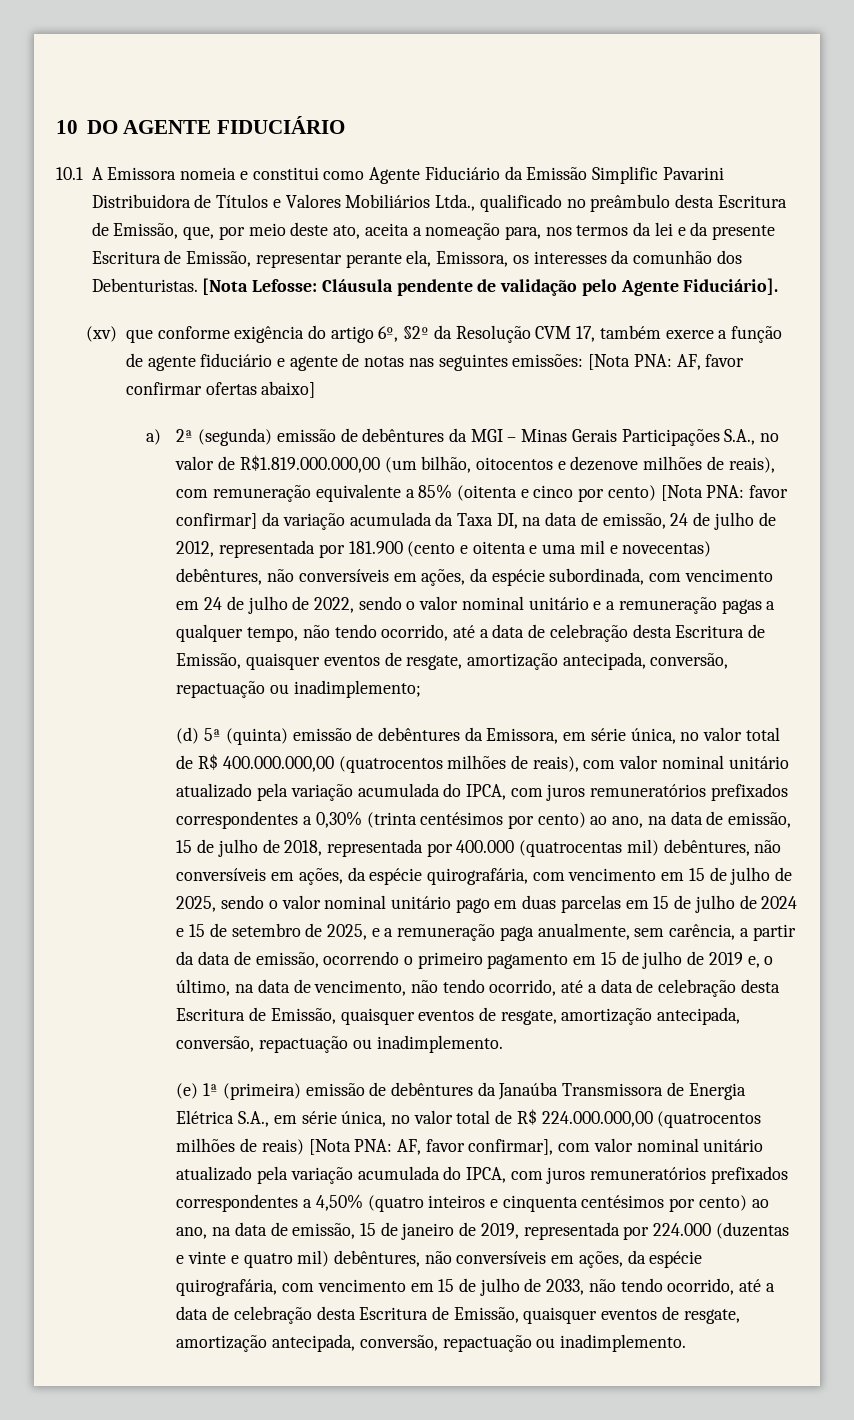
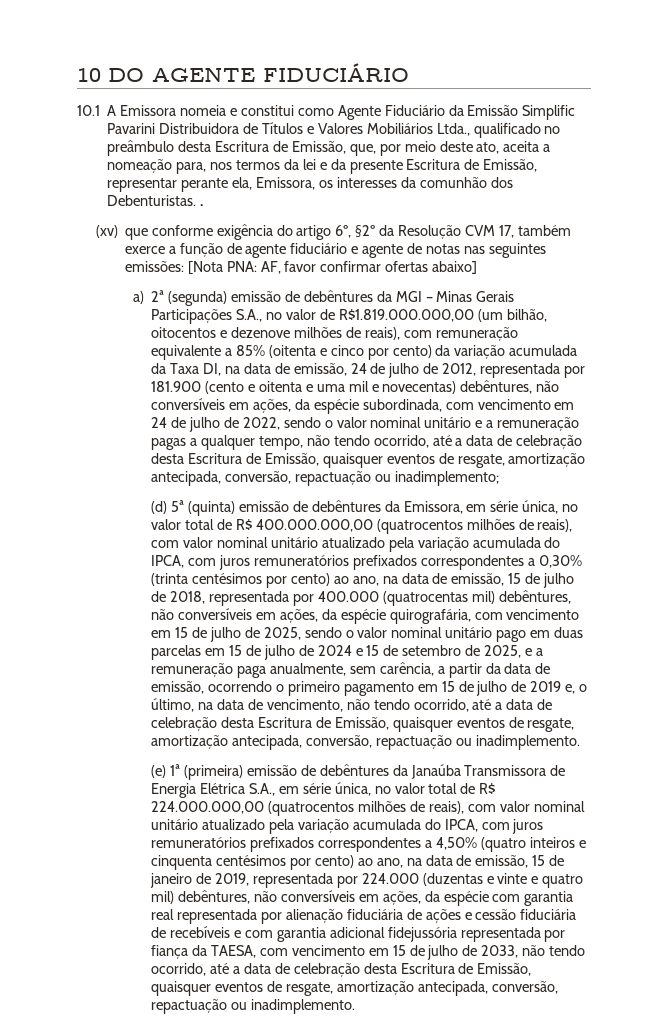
- 10.1 A Emissora nomeia e constitui como Agente Fiduciário da Emissão Simplific Pavarini Distribuidora de Títulos e Valores Mobiliários Ltda., qualificado no preâmbulo desta Escritura de Emissão, que, por meio deste ato, aceita a nomeação para, nos termos da lei e da presente Escritura de Emissão, representar perante ela, Emissora, os interesses da comunhão dos Debenturistas. [Nota Lefosse: Cláusula pendente de validação pelo Agente Fiduciário].
+ 10.1 A Emissora nomeia e constitui como Agente Fiduciário da Emissão Simplific Pavarini Distribuidora de Títulos e Valores Mobiliários Ltda., qualificado no preâmbulo desta Escritura de Emissão, que, por meio deste ato, aceita a nomeação para, nos termos da lei e da presente Escritura de Emissão, representar perante ela, Emissora, os interesses da comunhão dos Debenturistas. .
- a) 2ª (segunda) emissão de debêntures da MGI – Minas Gerais Participações S.A., no valor de R$1.819.000.000,00 (um bilhão, oitocentos e dezenove milhões de reais), com remuneração equivalente a 85% (oitenta e cinco por cento) [Nota PNA: favor confirmar] da variação acumulada da Taxa DI, na data de emissão, 24 de julho de 2012, representada por 181.900 (cento e oitenta e uma mil e novecentas) debêntures, não conversíveis em ações, da espécie subordinada, com vencimento em 24 de julho de 2022, sendo o valor nominal unitário e a remuneração pagas a qualquer tempo, não tendo ocorrido, até a data de celebração desta Escritura de Emissão, quaisquer eventos de resgate, amortização antecipada, conversão, repactuação ou inadimplemento;
+ a) 2ª (segunda) emissão de debêntures da MGI – Minas Gerais Participações S.A., no valor de R$1.819.000.000,00 (um bilhão, oitocentos e dezenove milhões de reais), com remuneração equivalente a 85% (oitenta e cinco por cento) da variação acumulada da Taxa DI, na data de emissão, 24 de julho de 2012, representada por 181.900 (cento e oitenta e uma mil e novecentas) debêntures, não conversíveis em ações, da espécie subordinada, com vencimento em 24 de julho de 2022, sendo o valor nominal unitário e a remuneração pagas a qualquer tempo, não tendo ocorrido, até a data de celebração desta Escritura de Emissão, quaisquer eventos de resgate, amortização antecipada, conversão, repactuação ou inadimplemento;
- (e) 1ª (primeira) emissão de debêntures da Janaúba Transmissora de Energia Elétrica S.A., em série única, no valor total de R$ 224.000.000,00 (quatrocentos milhões de reais) [Nota PNA: AF, favor confirmar], com valor nominal unitário atualizado pela variação acumulada do IPCA, com juros remuneratórios prefixados correspondentes a 4,50% (quatro inteiros e cinquenta centésimos por cento) ao ano, na data de emissão, 15 de janeiro de 2019, representada por 224.000 (duzentas e vinte e quatro mil) debêntures, não conversíveis em ações, da espécie quirografária, com vencimento em 15 de julho de 2033, não tendo ocorrido, até a data de celebração desta Escritura de Emissão, quaisquer eventos de resgate, amortização antecipada, conversão, repactuação ou inadimplemento.
+ (e) 1ª (primeira) emissão de debêntures da Janaúba Transmissora de Energia Elétrica S.A., em série única, no valor total de R$ 224.000.000,00 (quatrocentos milhões de reais), com valor nominal unitário atualizado pela variação acumulada do IPCA, com juros remuneratórios prefixados correspondentes a 4,50% (quatro inteiros e cinquenta centésimos por cento) ao ano, na data de emissão, 15 de janeiro de 2019, representada por 224.000 (duzentas e vinte e quatro mil) debêntures, não conversíveis em ações, da espécie com garantia real representada por alienação fiduciária de ações e cessão fiduciária de recebíveis e com garantia adicional fidejussória representada por fiança da TAESA, com vencimento em 15 de julho de 2033, não tendo ocorrido, até a data de celebração desta Escritura de Emissão, quaisquer eventos de resgate, amortização antecipada, conversão, repactuação ou inadimplemento.

